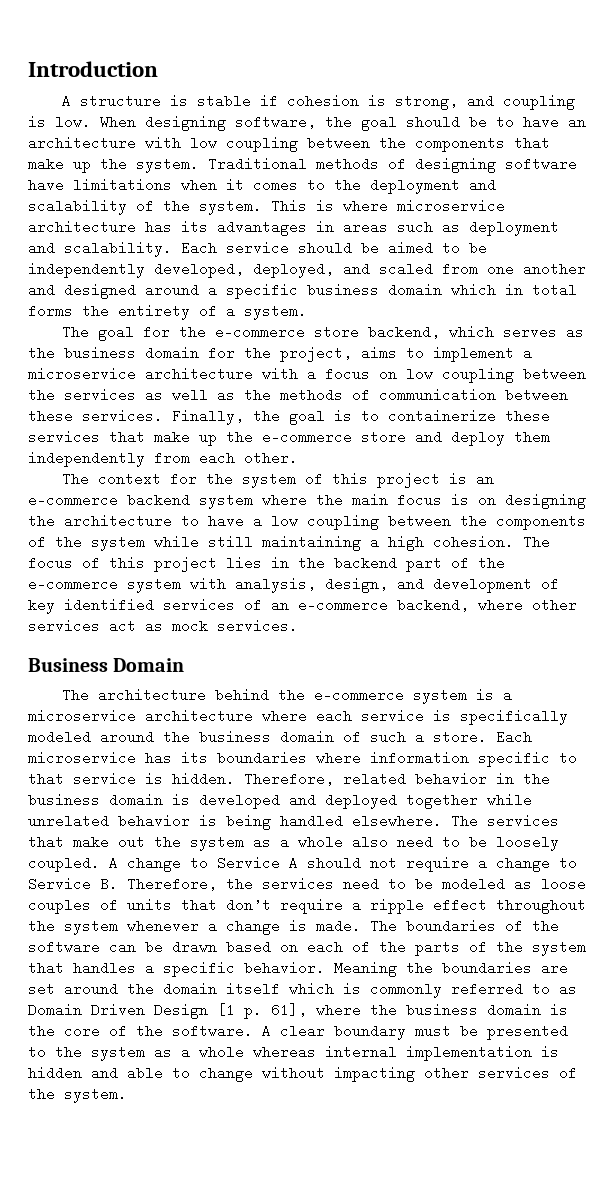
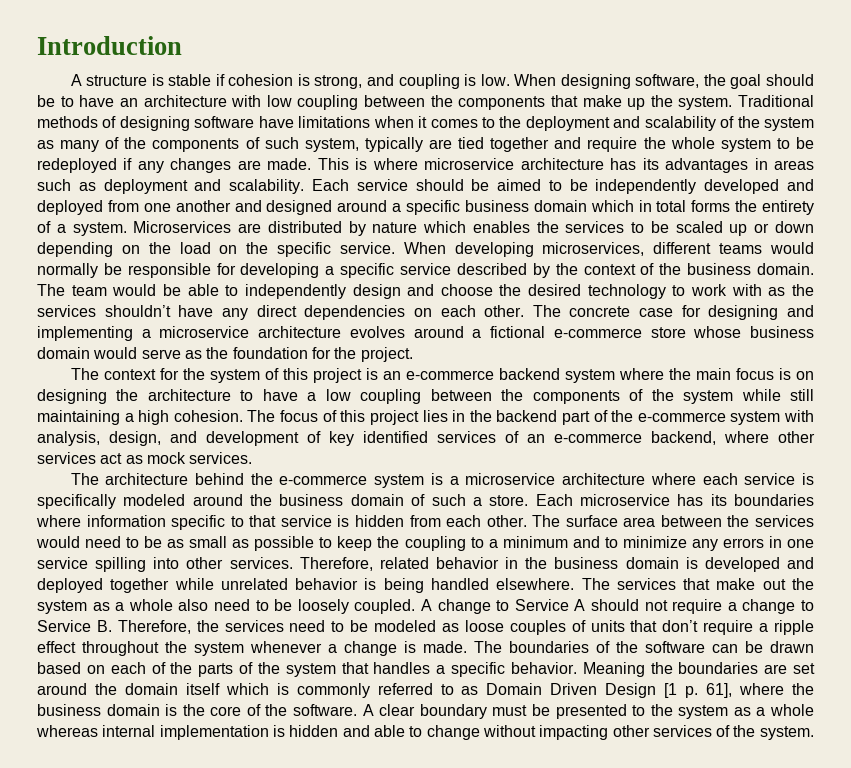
- Traditional methods of designing software have limitations when it comes to the deployment and scalability of the system.
+ Traditional methods of designing software have limitations when it comes to the deployment and scalability of the system as many of the components of such system, typically are tied together and require the whole system to be redeployed if any changes are made.
- Each service should be aimed to be independently developed, deployed, and scaled from one another and designed around a specific business domain which in total forms the entirety of a system.
- The goal for the e-commerce store backend, which serves as the business domain for the project, aims to implement a microservice architecture with a focus on low coupling between the services as well as the methods of communication between these services. Finally, the goal is to containerize these services that make up the e-commerce store and deploy them independently from each other.
+ Each service should be aimed to be independently developed and deployed from one another and designed around a specific business domain which in total forms the entirety of a system. Microservices are distributed by nature which enables the services to be scaled up or down depending on the load on the specific service. When developing microservices, different teams would normally be responsible for developing a specific service described by the context of the business domain. The team would be able to independently design and choose the desired technology to work with as the services shouldn’t have any direct dependencies on each other. The concrete case for designing and implementing a microservice architecture evolves around a fictional e-commerce store whose business domain would serve as the foundation for the project.
- Business Domain
- Each microservice has its boundaries where information specific to that service is hidden.
+ Each microservice has its boundaries where information specific to that service is hidden from each other. The surface area between the services would need to be as small as possible to keep the coupling to a minimum and to minimize any errors in one service spilling into other services.

